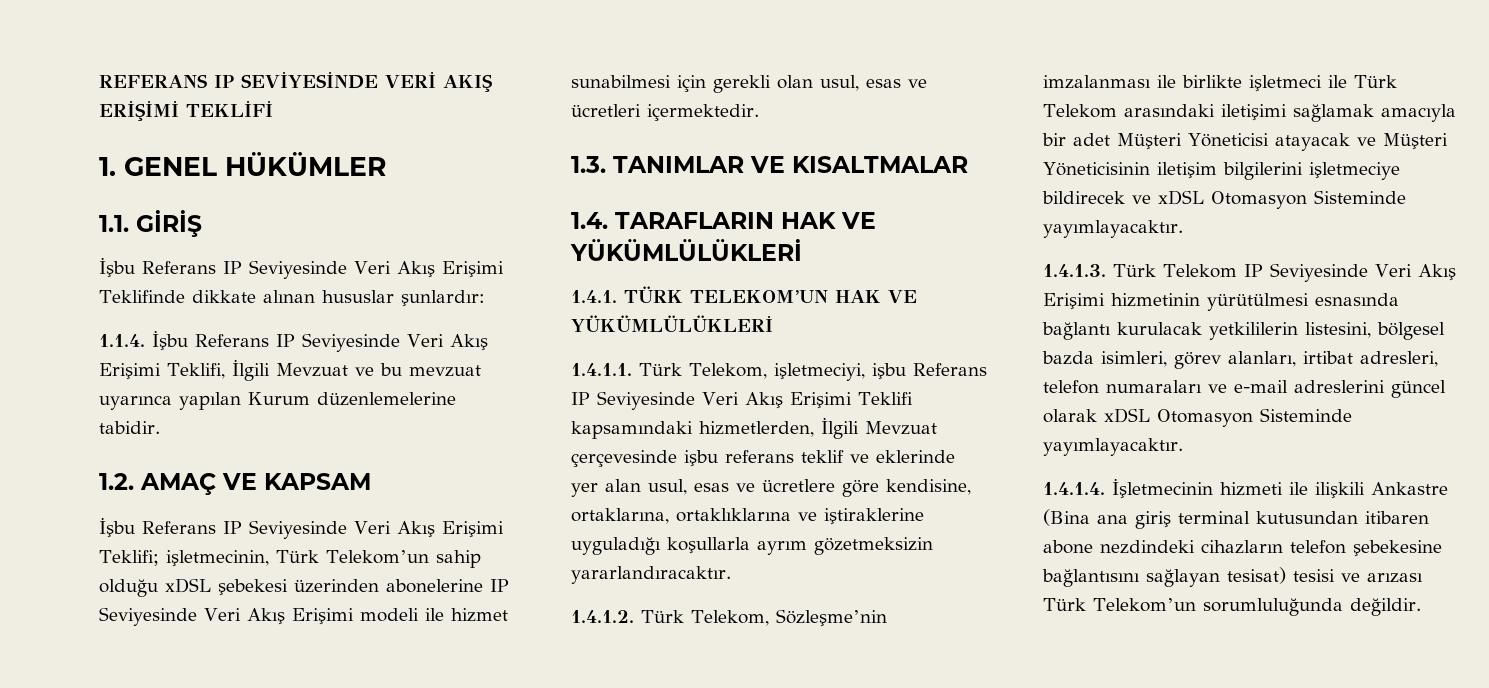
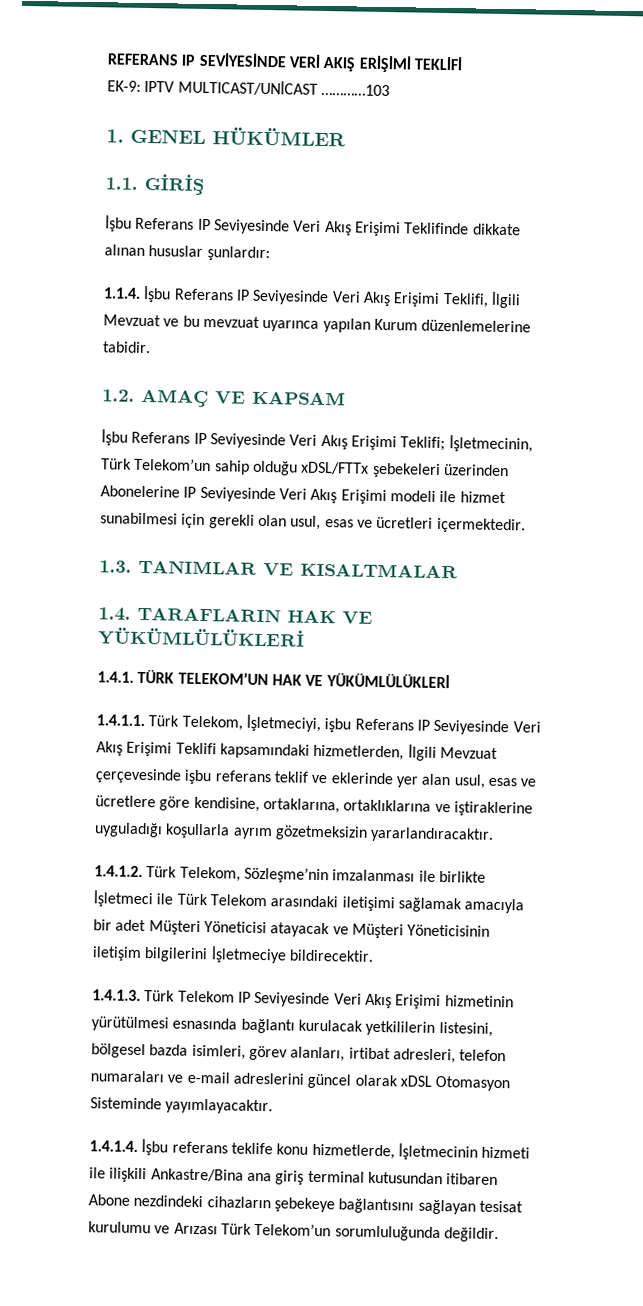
+ EK-9: IPTV MULTICAST/UNİCAST …………103
- İşbu Referans IP Seviyesinde Veri Akış Erişimi Teklifi; işletmecinin, Türk Telekom’un sahip olduğu xDSL şebekesi üzerinden abonelerine IP Seviyesinde Veri Akış Erişimi modeli ile hizmet sunabilmesi için gerekli olan usul, esas ve ücretleri içermektedir.
+ İşbu Referans IP Seviyesinde Veri Akış Erişimi Teklifi; İşletmecinin, Türk Telekom’un sahip olduğu xDSL/FTTx şebekeleri üzerinden Abonelerine IP Seviyesinde Veri Akış Erişimi modeli ile hizmet sunabilmesi için gerekli olan usul, esas ve ücretleri içermektedir.
- 1.4.1.1. Türk Telekom, işletmeciyi, işbu Referans IP Seviyesinde Veri Akış Erişimi Teklifi kapsamındaki hizmetlerden, İlgili Mevzuat çerçevesinde işbu referans teklif ve eklerinde yer alan usul, esas ve ücretlere göre kendisine, ortaklarına, ortaklıklarına ve iştiraklerine uyguladığı koşullarla ayrım gözetmeksizin yararlandıracaktır.
+ 1.4.1.1. Türk Telekom, İşletmeciyi, işbu Referans IP Seviyesinde Veri Akış Erişimi Teklifi kapsamındaki hizmetlerden, İlgili Mevzuat çerçevesinde işbu referans teklif ve eklerinde yer alan usul, esas ve ücretlere göre kendisine, ortaklarına, ortaklıklarına ve iştiraklerine uyguladığı koşullarla ayrım gözetmeksizin yararlandıracaktır.
- 1.4.1.2. Türk Telekom, Sözleşme’nin imzalanması ile birlikte işletmeci ile Türk Telekom arasındaki iletişimi sağlamak amacıyla bir adet Müşteri Yöneticisi atayacak ve Müşteri Yöneticisinin iletişim bilgilerini işletmeciye bildirecek ve xDSL Otomasyon Sisteminde yayımlayacaktır.
+ 1.4.1.2. Türk Telekom, Sözleşme’nin imzalanması ile birlikte İşletmeci ile Türk Telekom arasındaki iletişimi sağlamak amacıyla bir adet Müşteri Yöneticisi atayacak ve Müşteri Yöneticisinin iletişim bilgilerini İşletmeciye bildirecektir.
- 1.4.1.4. İşletmecinin hizmeti ile ilişkili Ankastre (Bina ana giriş terminal kutusundan itibaren abone nezdindeki cihazların telefon şebekesine bağlantısını sağlayan tesisat) tesisi ve arızası Türk Telekom’un sorumluluğunda değildir.
+ 1.4.1.4. İşbu referans teklife konu hizmetlerde, İşletmecinin hizmeti ile ilişkili Ankastre/Bina ana giriş terminal kutusundan itibaren Abone nezdindeki cihazların şebekeye bağlantısını sağlayan tesisat kurulumu ve Arızası Türk Telekom’un sorumluluğunda değildir.

